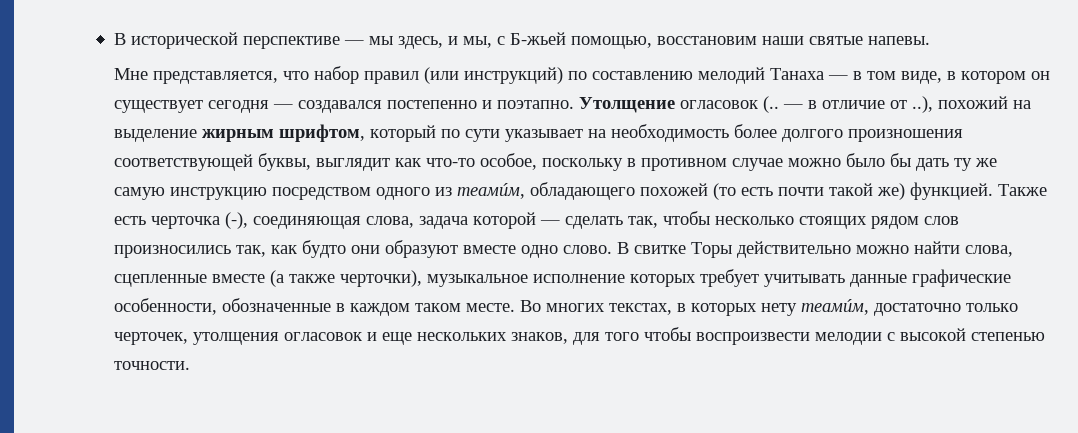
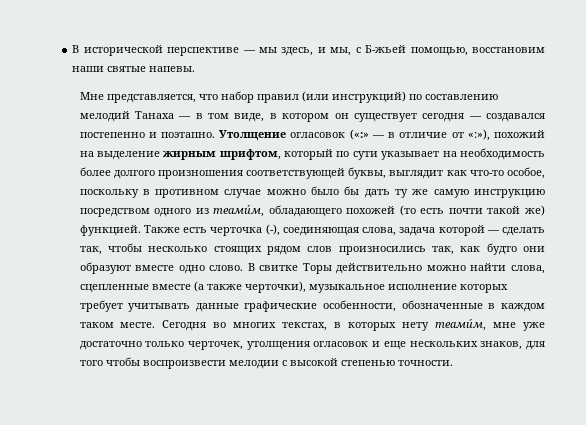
- Утолщение огласовок (.. — в отличие от ..), похожий на выделение жирным шрифтом, который по сути указывает на необходимость более долгого произношения соответствующей буквы, выглядит как что-то особое, поскольку в противном случае можно было бы дать ту же самую инструкцию посредством одного из теамúм, обладающего похожей (то есть почти такой же) функцией.
+ Утолщение огласовок («:» — в отличие от «:»), похожий на выделение жирным шрифтом, который по сути указывает на необходимость более долгого произношения соответствующей буквы, выглядит как что-то особое, поскольку в противном случае можно было бы дать ту же самую инструкцию посредством одного из теамúм, обладающего похожей (то есть почти такой же) функцией.
- Во многих текстах, в которых нету теамúм, достаточно только черточек, утолщения огласовок и еще нескольких знаков, для того чтобы воспроизвести мелодии с высокой степенью точности.
+ Сегодня во многих текстах, в которых нету теамúм, мне уже достаточно только черточек, утолщения огласовок и еще нескольких знаков, для того чтобы воспроизвести мелодии с высокой степенью точности.

